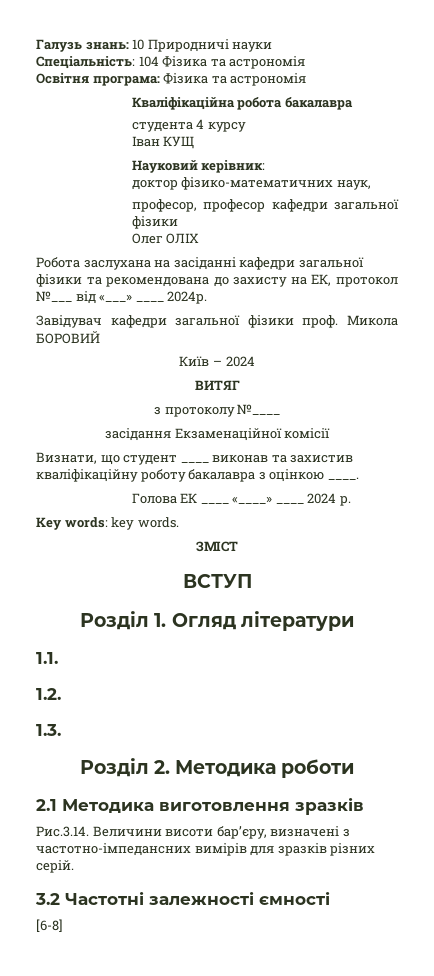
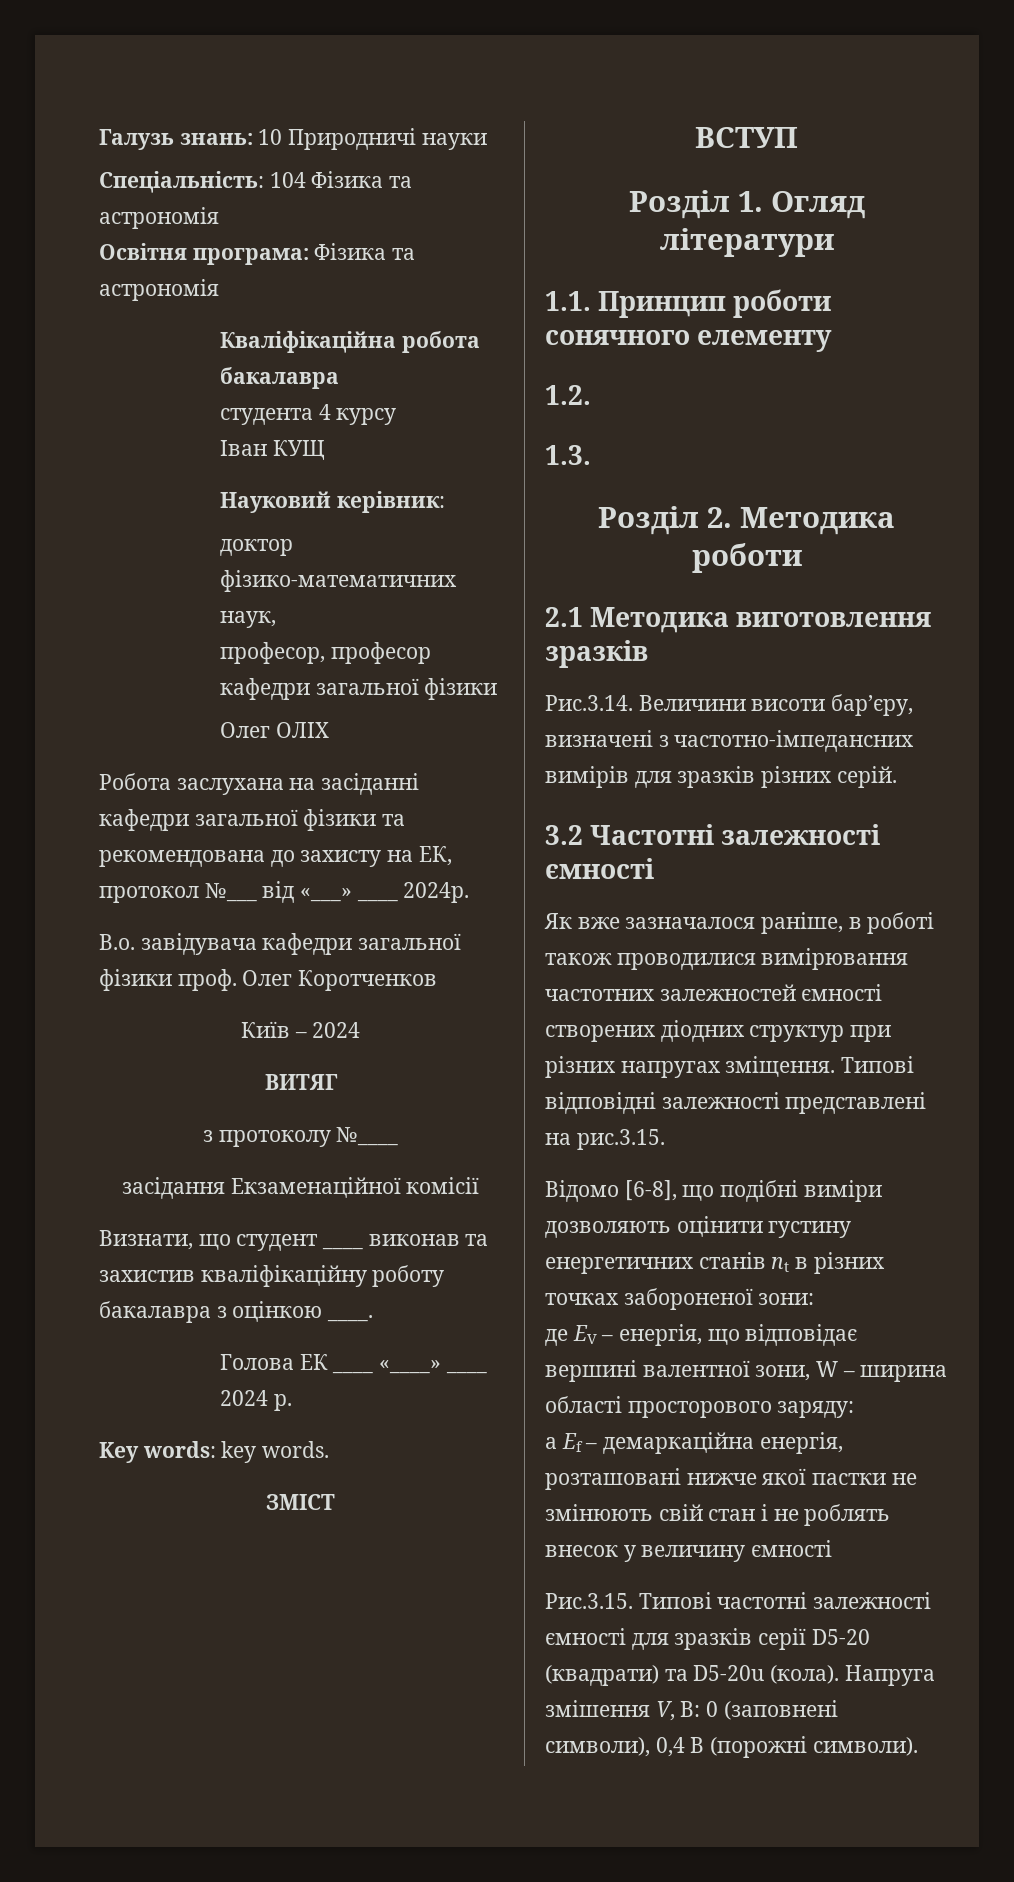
- Завідувач кафедри загальної фізики проф.
+ В.о. завідувача кафедри загальної фізики проф.
- Микола БОРОВИЙ
+ Олег Коротченков
- 1.1.
+ 1.1. Принцип роботи сонячного елементу
- [6-8]
+ Як вже зазначалося раніше, в роботі також проводилися вимірювання частотних залежностей ємності створених діодних структур при різних напругах зміщення. Типові відповідні залежності представлені на рис.3.15.
+ Відомо [6-8], що подібні виміри дозволяють оцінити густину енергетичних станів nt в різних точках забороненої зони:
+ де EV – енергія, що відповідає вершині валентної зони, W – ширина області просторового заряду:
+ а Ef – демаркаційна енергія, розташовані нижче якої пастки не змінюють свій стан і не роблять внесок у величину ємності
+ Рис.3.15. Типові частотні залежності ємності для зразків серії D5-20 (квадрати) та D5-20u (кола). Напруга змішення V, B: 0 (заповнені символи), 0,4 В (порожні символи).

